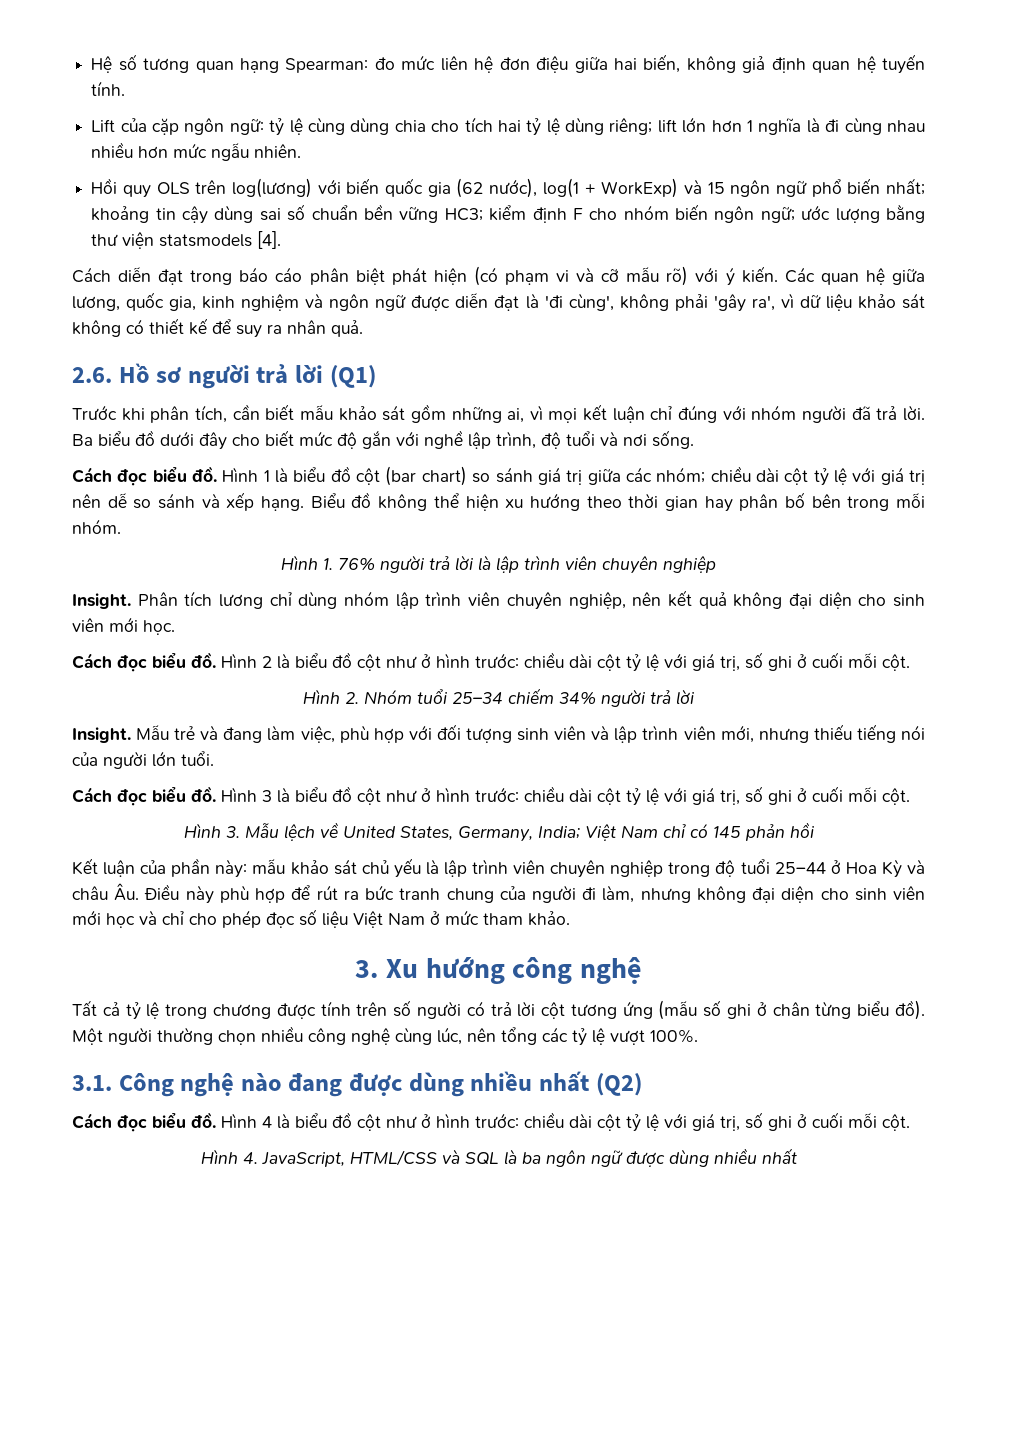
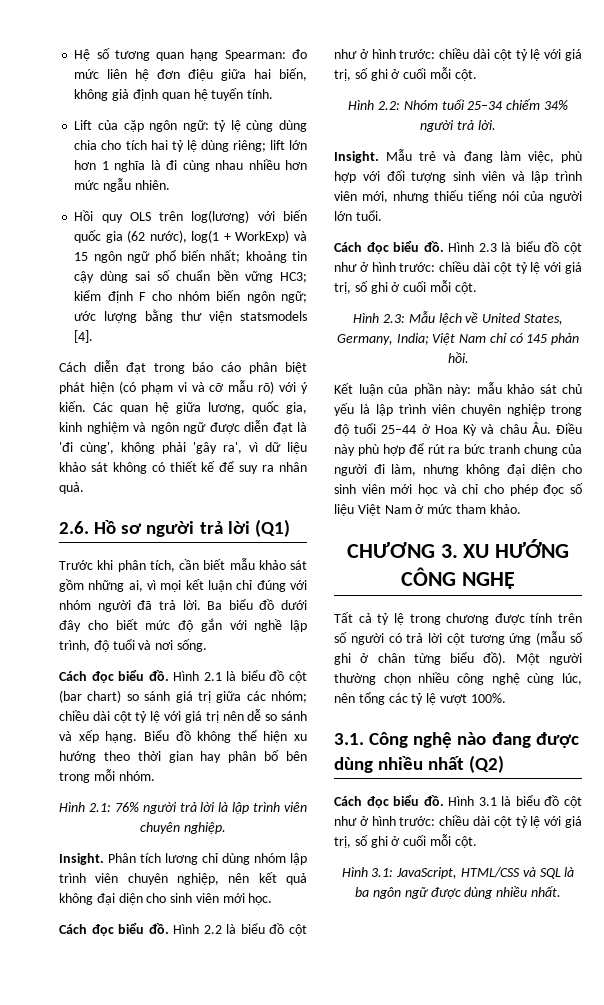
- Hình 1 là biểu đồ cột (bar chart) so sánh giá trị giữa các nhóm; chiều dài cột tỷ lệ với giá trị nên dễ so sánh và xếp hạng.
+ Hình 2.1 là biểu đồ cột (bar chart) so sánh giá trị giữa các nhóm; chiều dài cột tỷ lệ với giá trị nên dễ so sánh và xếp hạng.
- Hình 1. 76% người trả lời là lập trình viên chuyên nghiệp
+ Hình 2.1: 76% người trả lời là lập trình viên chuyên nghiệp.
- Hình 2 là biểu đồ cột như ở hình trước: chiều dài cột tỷ lệ với giá trị, số ghi ở cuối mỗi cột.
+ Hình 2.2 là biểu đồ cột như ở hình trước: chiều dài cột tỷ lệ với giá trị, số ghi ở cuối mỗi cột.
- Hình 2. Nhóm tuổi 25–34 chiếm 34% người trả lời
+ Hình 2.2: Nhóm tuổi 25–34 chiếm 34% người trả lời.
- Hình 3 là biểu đồ cột như ở hình trước: chiều dài cột tỷ lệ với giá trị, số ghi ở cuối mỗi cột.
+ Hình 2.3 là biểu đồ cột như ở hình trước: chiều dài cột tỷ lệ với giá trị, số ghi ở cuối mỗi cột.
- Hình 3. Mẫu lệch về United States, Germany, India; Việt Nam chỉ có 145 phản hồi
+ Hình 2.3: Mẫu lệch về United States, Germany, India; Việt Nam chỉ có 145 phản hồi.
- 3. Xu hướng công nghệ
+ CHƯƠNG 3. XU HƯỚNG CÔNG NGHỆ
- Hình 4 là biểu đồ cột như ở hình trước: chiều dài cột tỷ lệ với giá trị, số ghi ở cuối mỗi cột.
+ Hình 3.1 là biểu đồ cột như ở hình trước: chiều dài cột tỷ lệ với giá trị, số ghi ở cuối mỗi cột.
- Hình 4. JavaScript, HTML/CSS và SQL là ba ngôn ngữ được dùng nhiều nhất
+ Hình 3.1: JavaScript, HTML/CSS và SQL là ba ngôn ngữ được dùng nhiều nhất.

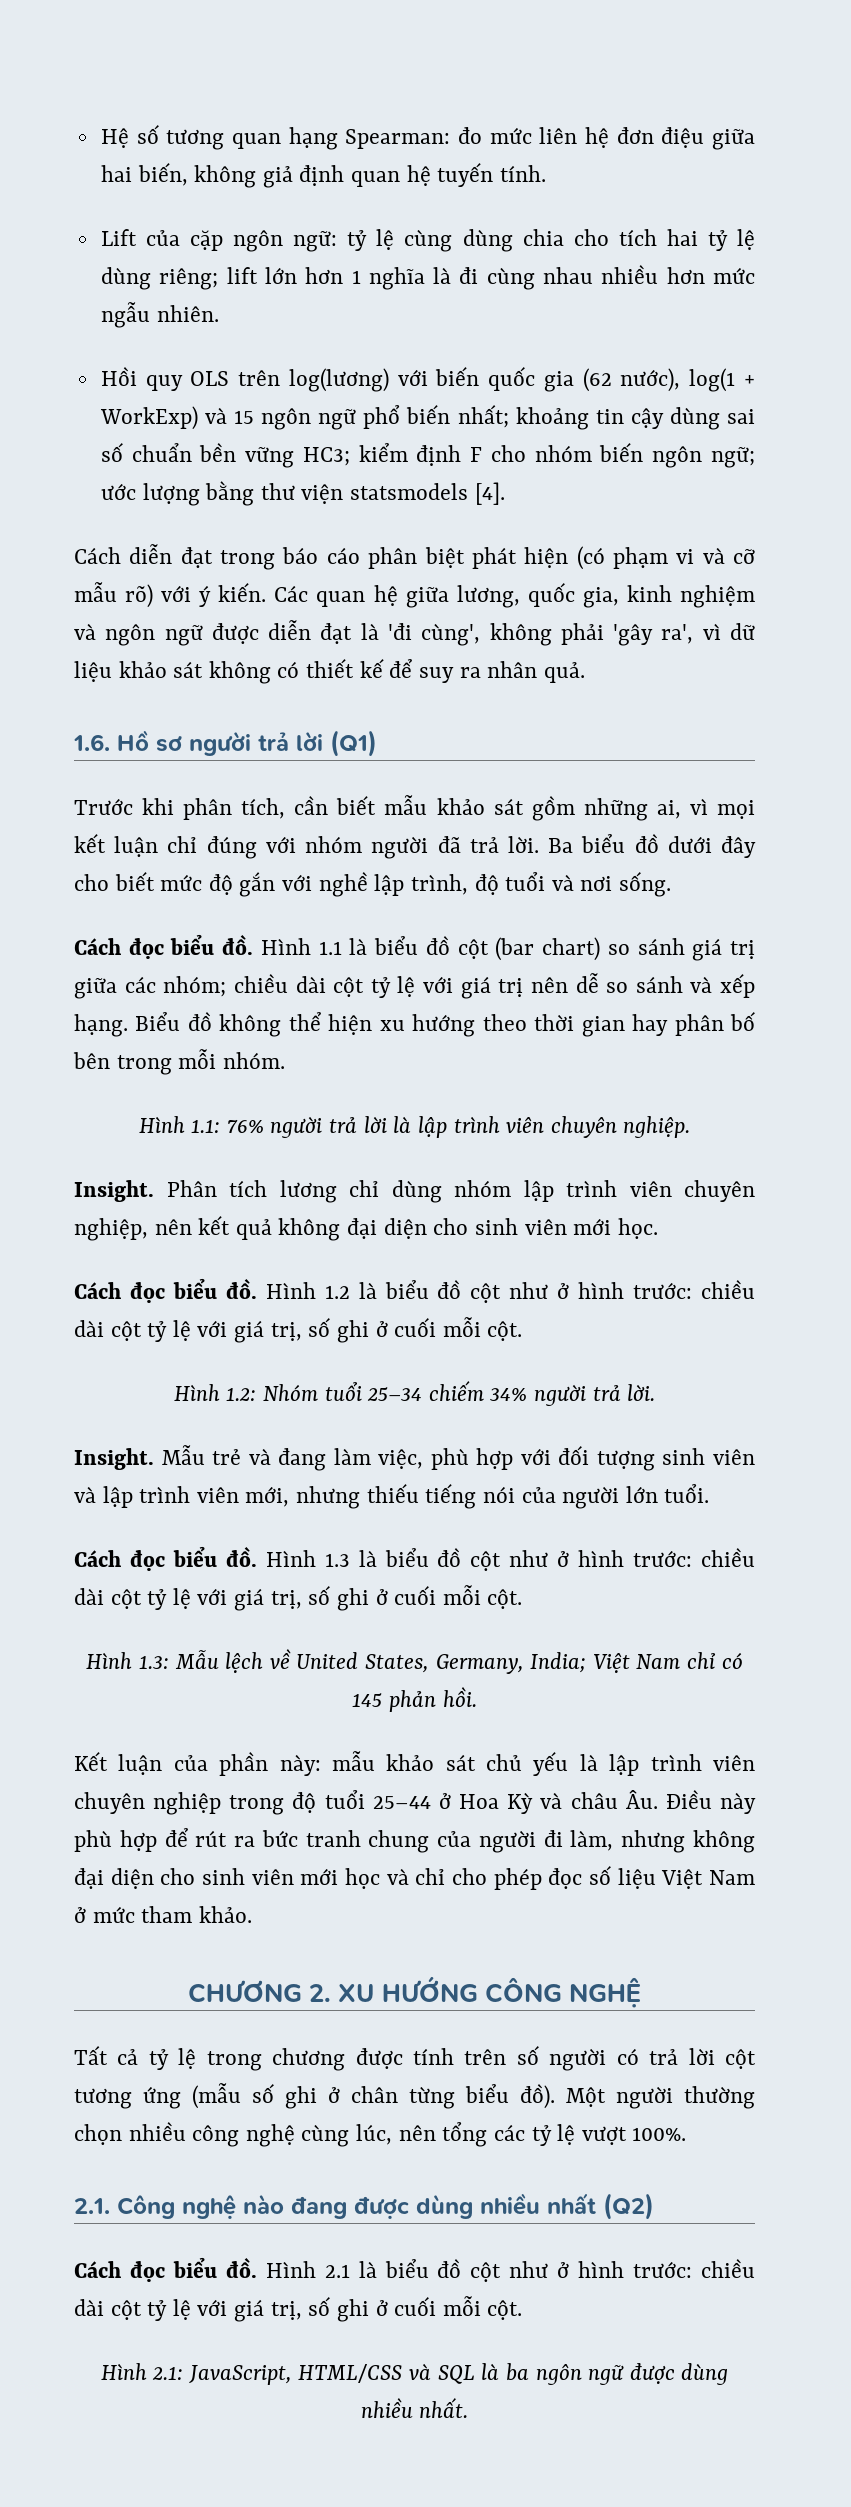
- 2.6. Hồ sơ người trả lời (Q1)
+ 1.6. Hồ sơ người trả lời (Q1)
- Hình 2.1 là biểu đồ cột (bar chart) so sánh giá trị giữa các nhóm; chiều dài cột tỷ lệ với giá trị nên dễ so sánh và xếp hạng.
+ Hình 1.1 là biểu đồ cột (bar chart) so sánh giá trị giữa các nhóm; chiều dài cột tỷ lệ với giá trị nên dễ so sánh và xếp hạng.
- Hình 2.1: 76% người trả lời là lập trình viên chuyên nghiệp.
+ Hình 1.1: 76% người trả lời là lập trình viên chuyên nghiệp.
- Hình 2.2 là biểu đồ cột như ở hình trước: chiều dài cột tỷ lệ với giá trị, số ghi ở cuối mỗi cột.
+ Hình 1.2 là biểu đồ cột như ở hình trước: chiều dài cột tỷ lệ với giá trị, số ghi ở cuối mỗi cột.
- Hình 2.2: Nhóm tuổi 25–34 chiếm 34% người trả lời.
+ Hình 1.2: Nhóm tuổi 25–34 chiếm 34% người trả lời.
- Hình 2.3 là biểu đồ cột như ở hình trước: chiều dài cột tỷ lệ với giá trị, số ghi ở cuối mỗi cột.
+ Hình 1.3 là biểu đồ cột như ở hình trước: chiều dài cột tỷ lệ với giá trị, số ghi ở cuối mỗi cột.
- Hình 2.3: Mẫu lệch về United States, Germany, India; Việt Nam chỉ có 145 phản hồi.
+ Hình 1.3: Mẫu lệch về United States, Germany, India; Việt Nam chỉ có 145 phản hồi.
- CHƯƠNG 3. XU HƯỚNG CÔNG NGHỆ
+ CHƯƠNG 2. XU HƯỚNG CÔNG NGHỆ
- 3.1. Công nghệ nào đang được dùng nhiều nhất (Q2)
+ 2.1. Công nghệ nào đang được dùng nhiều nhất (Q2)
- Hình 3.1 là biểu đồ cột như ở hình trước: chiều dài cột tỷ lệ với giá trị, số ghi ở cuối mỗi cột.
+ Hình 2.1 là biểu đồ cột như ở hình trước: chiều dài cột tỷ lệ với giá trị, số ghi ở cuối mỗi cột.
- Hình 3.1: JavaScript, HTML/CSS và SQL là ba ngôn ngữ được dùng nhiều nhất.
+ Hình 2.1: JavaScript, HTML/CSS và SQL là ba ngôn ngữ được dùng nhiều nhất.

